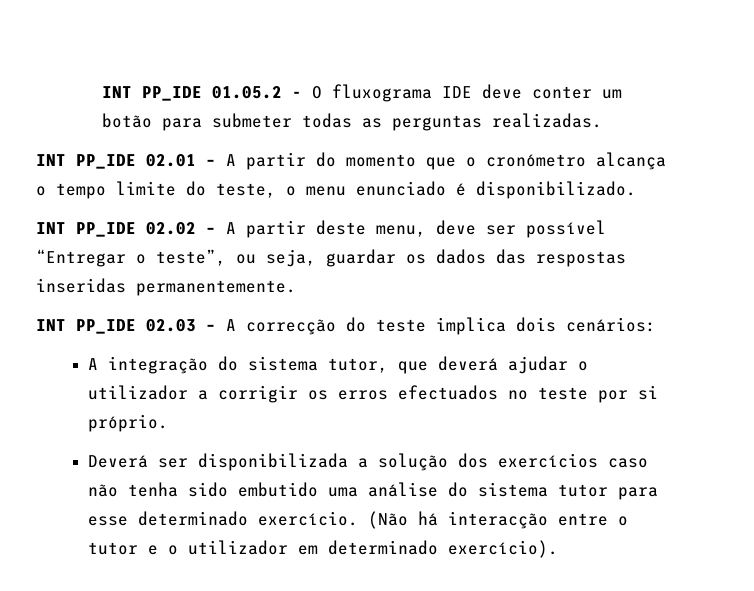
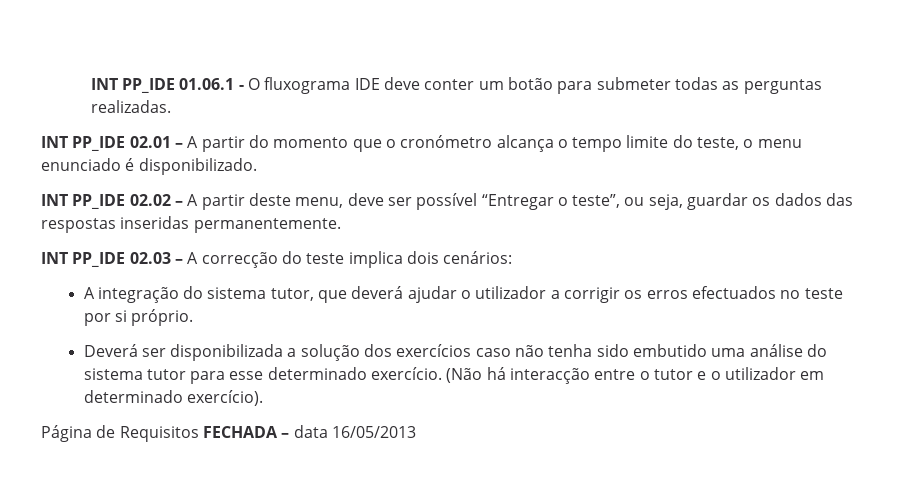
- INT PP_IDE 01.05.2 - O fluxograma IDE deve conter um botão para submeter todas as perguntas realizadas.
+ INT PP_IDE 01.06.1 - O fluxograma IDE deve conter um botão para submeter todas as perguntas realizadas.
+ Página de Requisitos FECHADA – data 16/05/2013

